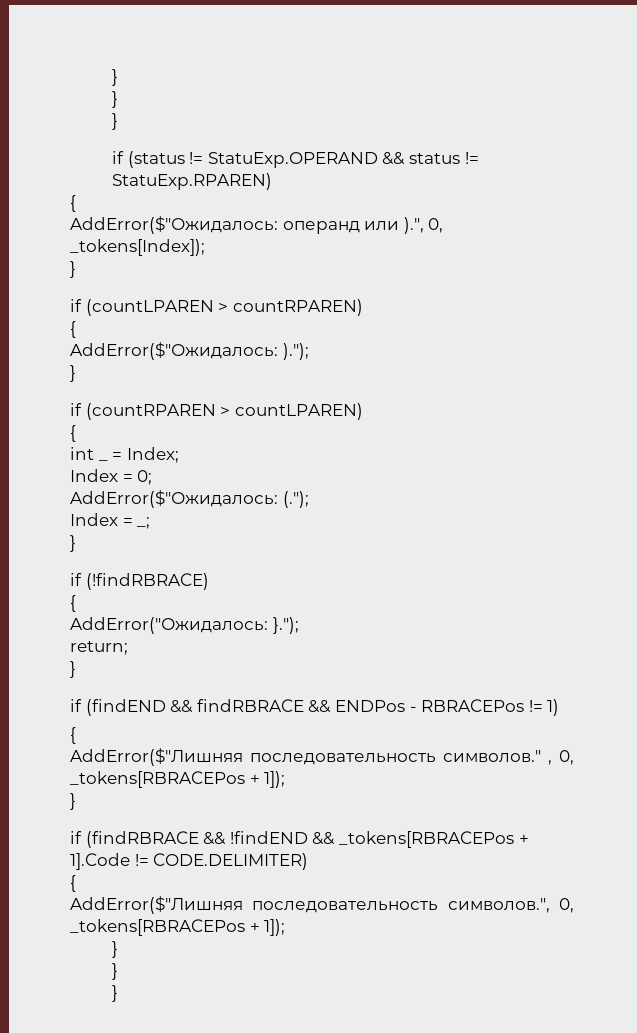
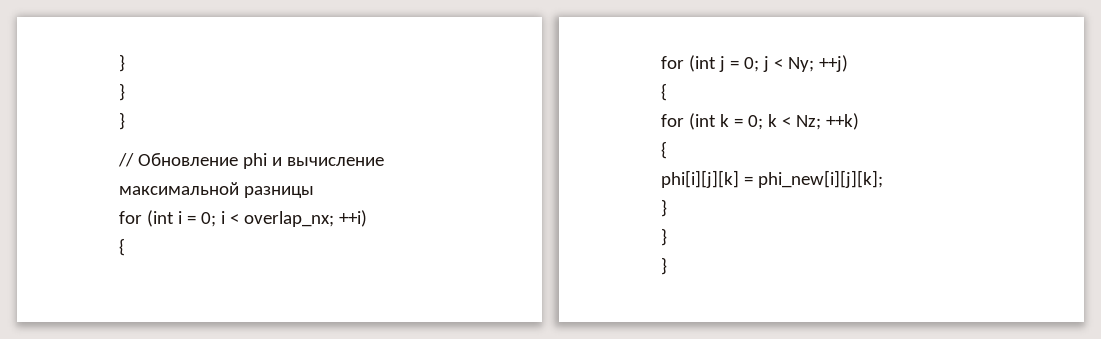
- if (status != StatuExp.OPERAND && status != StatuExp.RPAREN)
+ // Обновление phi и вычисление максимальной разницы
+ for (int i = 0; i < overlap_nx; ++i)
  {
- AddError($"Ожидалось: операнд или ).", 0, _tokens[Index]);
- }
- if (countLPAREN > countRPAREN)
+ for (int j = 0; j < Ny; ++j)
  {
- AddError($"Ожидалось: ).");
- }
- if (countRPAREN > countLPAREN)
+ for (int k = 0; k < Nz; ++k)
  {
- int _ = Index;
- Index = 0;
- AddError($"Ожидалось: (.");
- Index = _;
- }
- if (!findRBRACE)
- {
- AddError("Ожидалось: }.");
- return;
- }
- if (findEND && findRBRACE && ENDPos - RBRACEPos != 1)
- {
- AddError($"Лишняя последовательность символов." , 0, _tokens[RBRACEPos + 1]);
- }
- if (findRBRACE && !findEND && _tokens[RBRACEPos + 1].Code != CODE.DELIMITER)
- {
- AddError($"Лишняя последовательность символов.", 0, _tokens[RBRACEPos + 1]);
+ phi[i][j][k] = phi_new[i][j][k];

